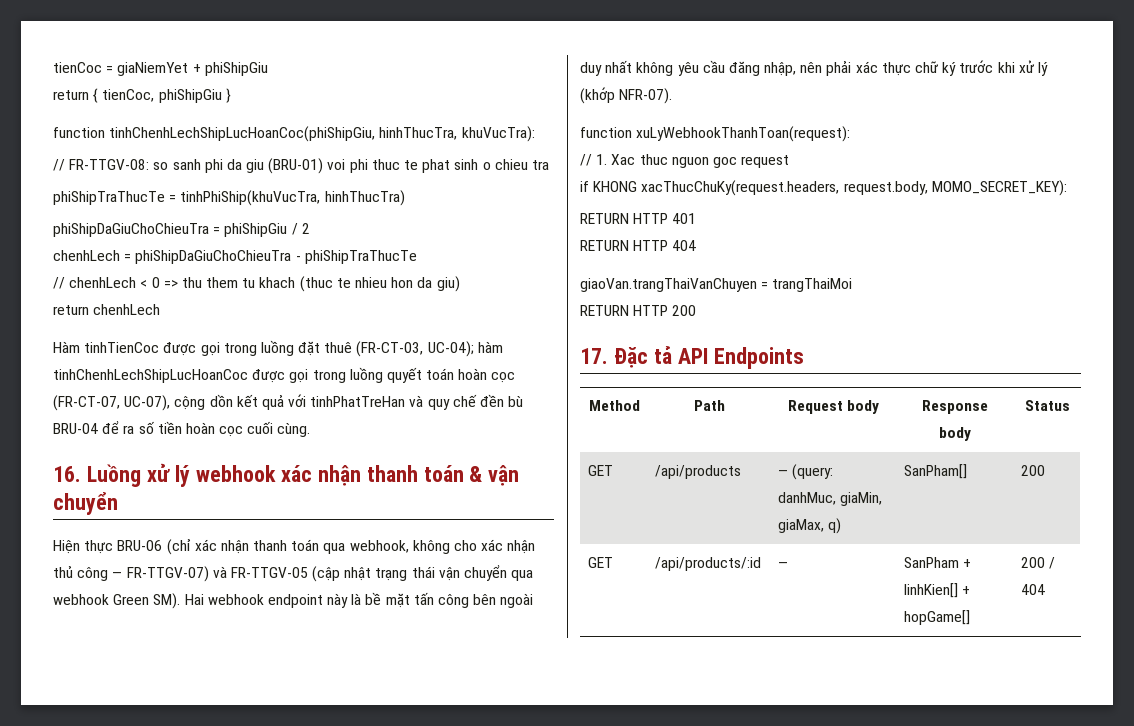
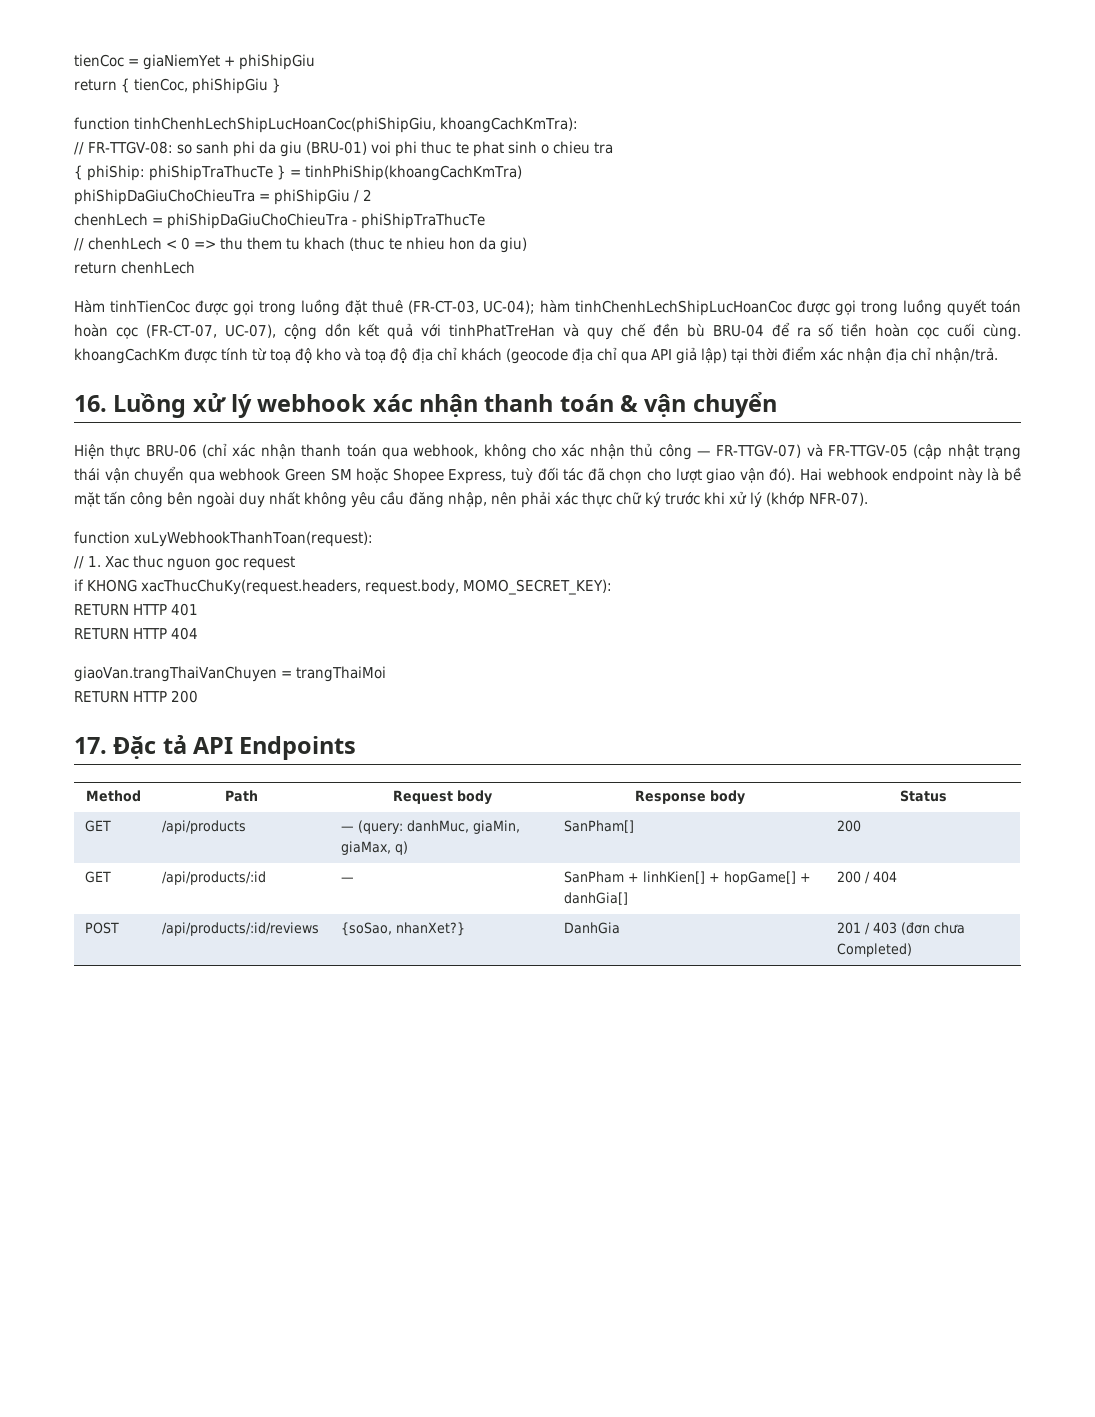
- function tinhChenhLechShipLucHoanCoc(phiShipGiu, hinhThucTra, khuVucTra):
+ function tinhChenhLechShipLucHoanCoc(phiShipGiu, khoangCachKmTra):
- phiShipTraThucTe = tinhPhiShip(khuVucTra, hinhThucTra)
+ { phiShip: phiShipTraThucTe } = tinhPhiShip(khoangCachKmTra)
- Hàm tinhTienCoc được gọi trong luồng đặt thuê (FR-CT-03, UC-04); hàm tinhChenhLechShipLucHoanCoc được gọi trong luồng quyết toán hoàn cọc (FR-CT-07, UC-07), cộng dồn kết quả với tinhPhatTreHan và quy chế đền bù BRU-04 để ra số tiền hoàn cọc cuối cùng.
+ Hàm tinhTienCoc được gọi trong luồng đặt thuê (FR-CT-03, UC-04); hàm tinhChenhLechShipLucHoanCoc được gọi trong luồng quyết toán hoàn cọc (FR-CT-07, UC-07), cộng dồn kết quả với tinhPhatTreHan và quy chế đền bù BRU-04 để ra số tiền hoàn cọc cuối cùng. khoangCachKm được tính từ toạ độ kho và toạ độ địa chỉ khách (geocode địa chỉ qua API giả lập) tại thời điểm xác nhận địa chỉ nhận/trả.
- Hiện thực BRU-06 (chỉ xác nhận thanh toán qua webhook, không cho xác nhận thủ công — FR-TTGV-07) và FR-TTGV-05 (cập nhật trạng thái vận chuyển qua webhook Green SM). Hai webhook endpoint này là bề mặt tấn công bên ngoài duy nhất không yêu cầu đăng nhập, nên phải xác thực chữ ký trước khi xử lý (khớp NFR-07).
+ Hiện thực BRU-06 (chỉ xác nhận thanh toán qua webhook, không cho xác nhận thủ công — FR-TTGV-07) và FR-TTGV-05 (cập nhật trạng thái vận chuyển qua webhook Green SM hoặc Shopee Express, tuỳ đối tác đã chọn cho lượt giao vận đó). Hai webhook endpoint này là bề mặt tấn công bên ngoài duy nhất không yêu cầu đăng nhập, nên phải xác thực chữ ký trước khi xử lý (khớp NFR-07).
- GET | /api/products/:id | — | SanPham + linhKien[] + hopGame[] | 200 / 404
+ GET | /api/products/:id | — | SanPham + linhKien[] + hopGame[] + danhGia[] | 200 / 404
+ POST | /api/products/:id/reviews | {soSao, nhanXet?} | DanhGia | 201 / 403 (đơn chưa Completed)

